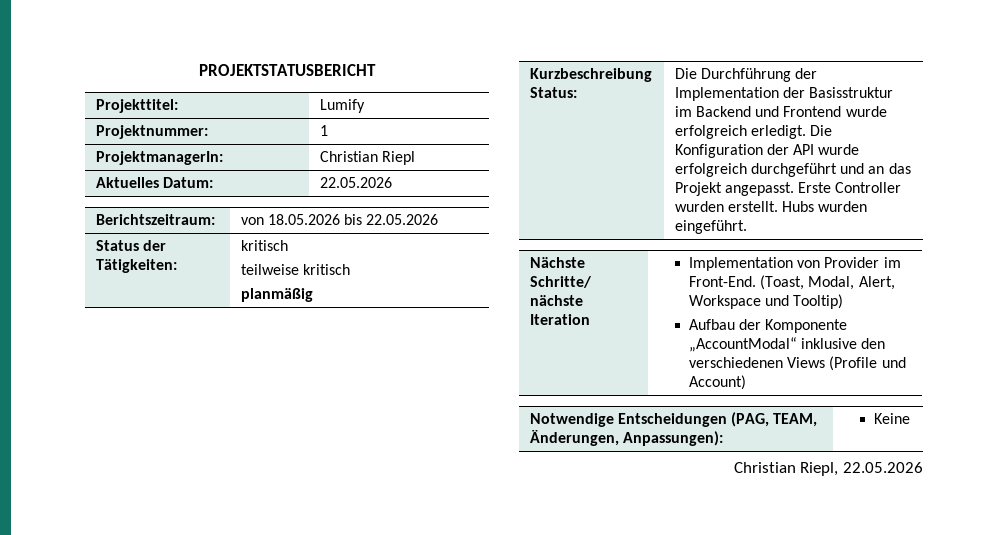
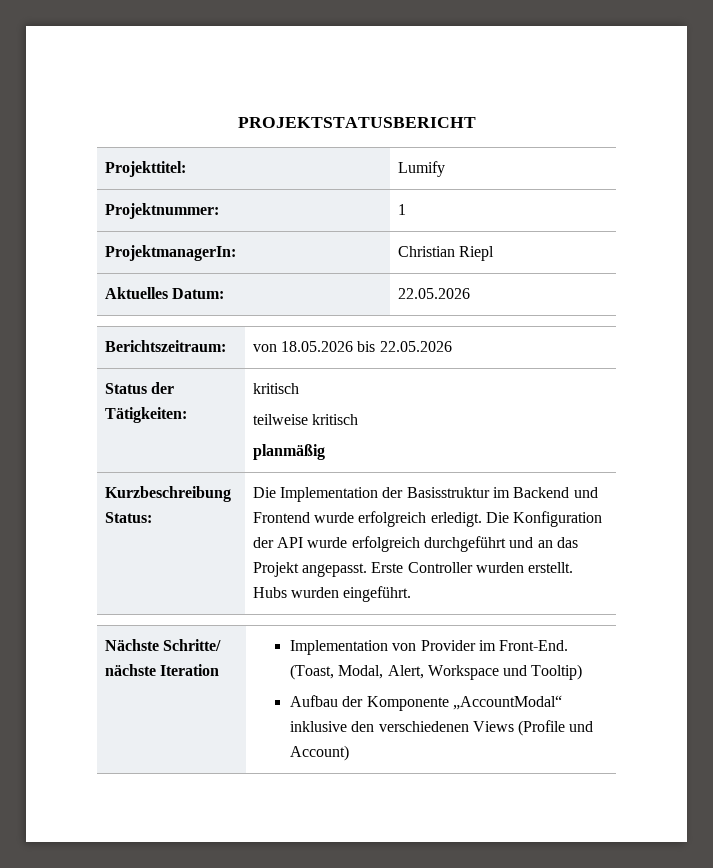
- Kurzbeschreibung Status: | Die Durchführung der Implementation der Basisstruktur im Backend und Frontend wurde erfolgreich erledigt. Die Konfiguration der API wurde erfolgreich durchgeführt und an das Projekt angepasst. Erste Controller wurden erstellt. Hubs wurden eingeführt.
+ Kurzbeschreibung Status: | Die Implementation der Basisstruktur im Backend und Frontend wurde erfolgreich erledigt. Die Konfiguration der API wurde erfolgreich durchgeführt und an das Projekt angepasst. Erste Controller wurden erstellt. Hubs wurden eingeführt.
- Notwendige Entscheidungen (PAG, TEAM, Änderungen, Anpassungen): | Keine
- Christian Riepl, 22.05.2026

